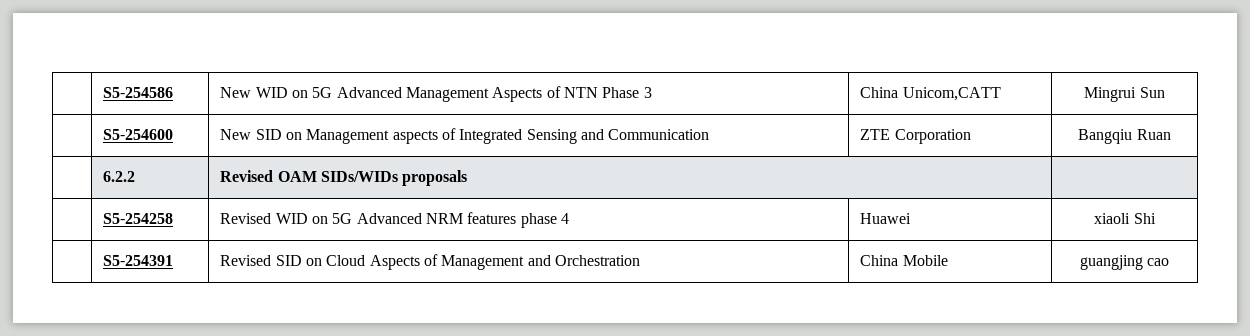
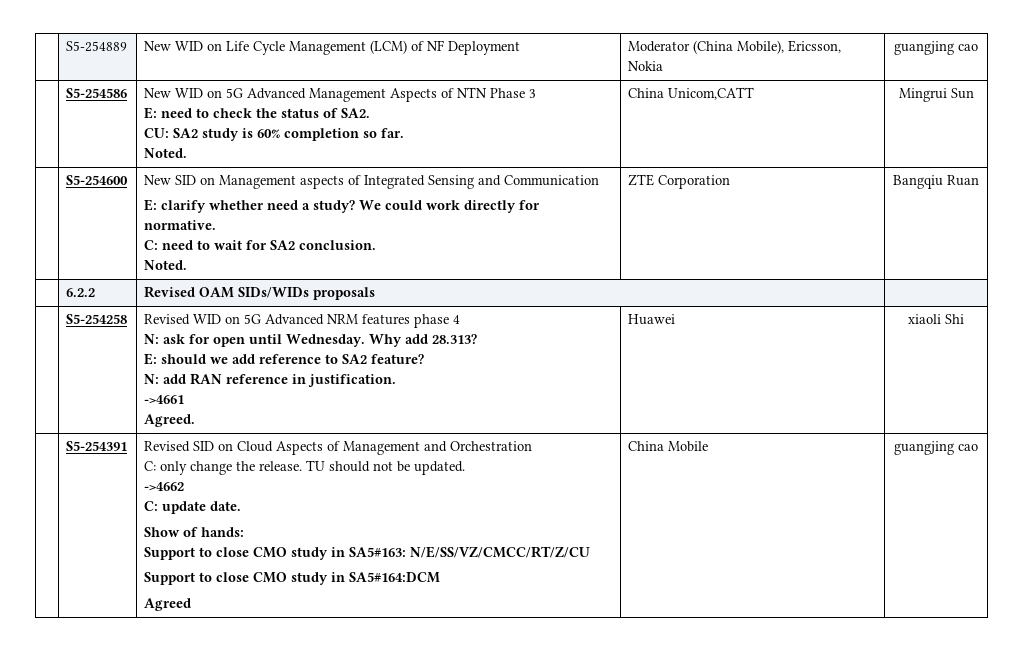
+ | S5-254889 | New WID on Life Cycle Management (LCM) of NF Deployment | Moderator (China Mobile), Ericsson, Nokia | guangjing cao
- | S5-254586 | New WID on 5G Advanced Management Aspects of NTN Phase 3 | China Unicom,CATT | Mingrui Sun
+ | S5-254586 | New WID on 5G Advanced Management Aspects of NTN Phase 3
+ E: need to check the status of SA2.
+ CU: SA2 study is 60% completion so far.
+ Noted. | China Unicom,CATT | Mingrui Sun
- | S5-254600 | New SID on Management aspects of Integrated Sensing and Communication | ZTE Corporation | Bangqiu Ruan
+ | S5-254600 | New SID on Management aspects of Integrated Sensing and Communication
+ E: clarify whether need a study? We could work directly for normative.
+ C: need to wait for SA2 conclusion.
+ Noted. | ZTE Corporation | Bangqiu Ruan
- | S5-254258 | Revised WID on 5G Advanced NRM features phase 4 | Huawei | xiaoli Shi
+ | S5-254258 | Revised WID on 5G Advanced NRM features phase 4
+ N: ask for open until Wednesday. Why add 28.313?
+ E: should we add reference to SA2 feature?
+ N: add RAN reference in justification.
+ ->4661
+ Agreed. | Huawei | xiaoli Shi
+ C: only change the release. TU should not be updated.
+ ->4662
+ C: update date.
+ Show of hands:
+ Support to close CMO study in SA5#163: N/E/SS/VZ/CMCC/RT/Z/CU
+ Support to close CMO study in SA5#164:DCM
+ Agreed

